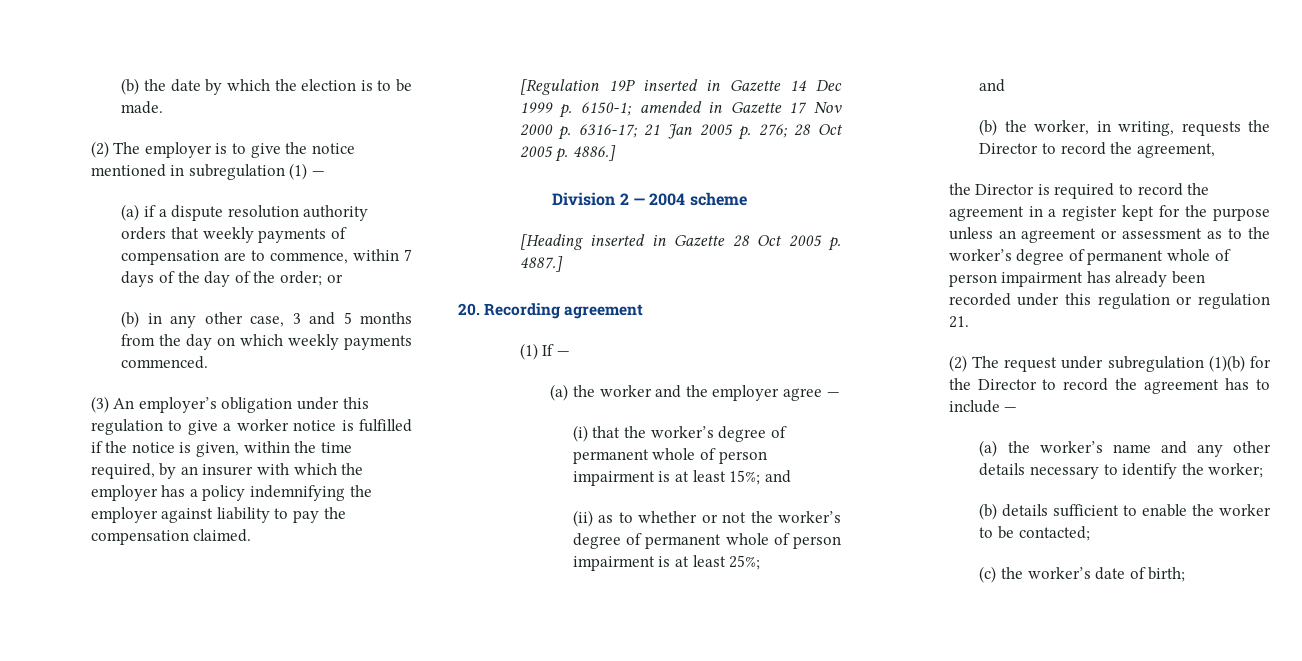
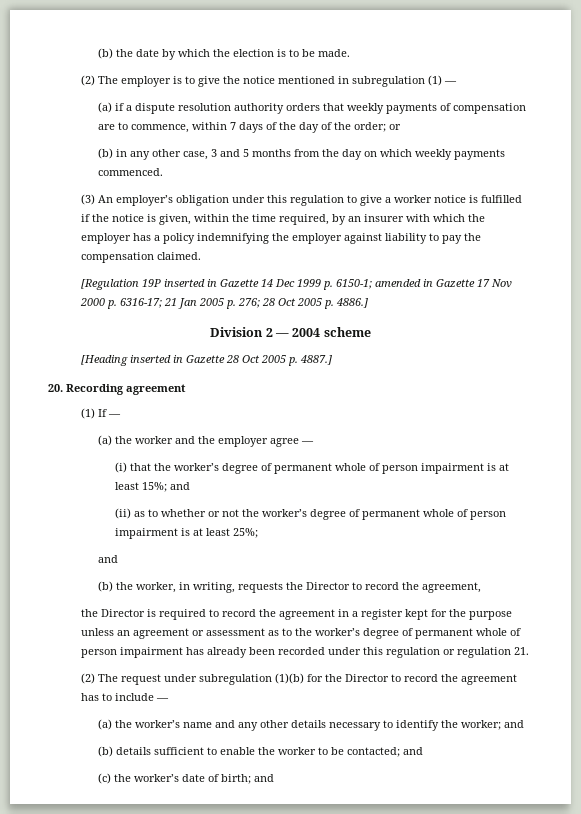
- (a) the worker’s name and any other details necessary to identify the worker;
+ (a) the worker’s name and any other details necessary to identify the worker; and
- (b) details sufficient to enable the worker to be contacted;
+ (b) details sufficient to enable the worker to be contacted; and
- (c) the worker’s date of birth;
+ (c) the worker’s date of birth; and

